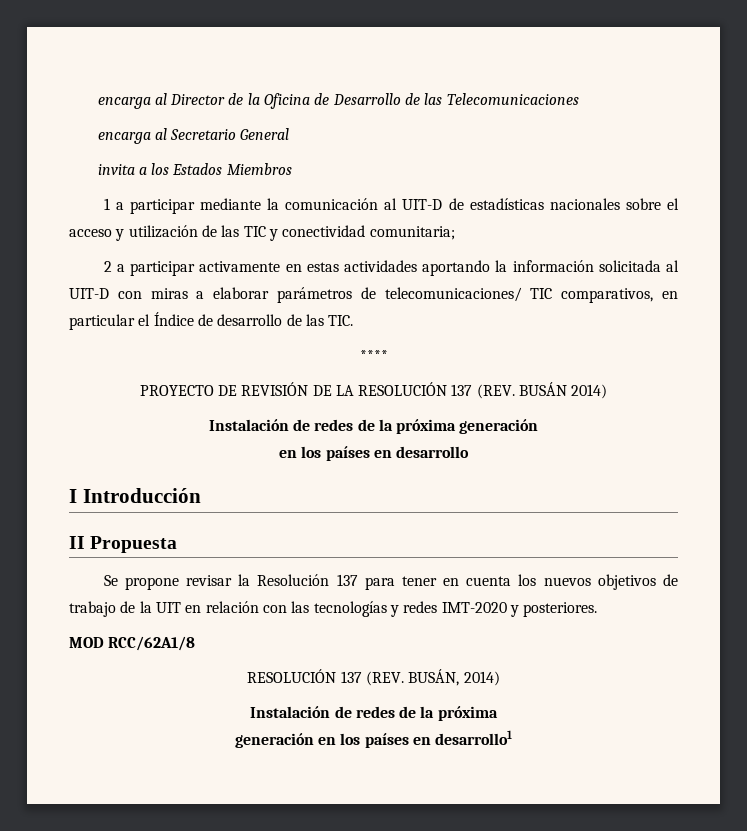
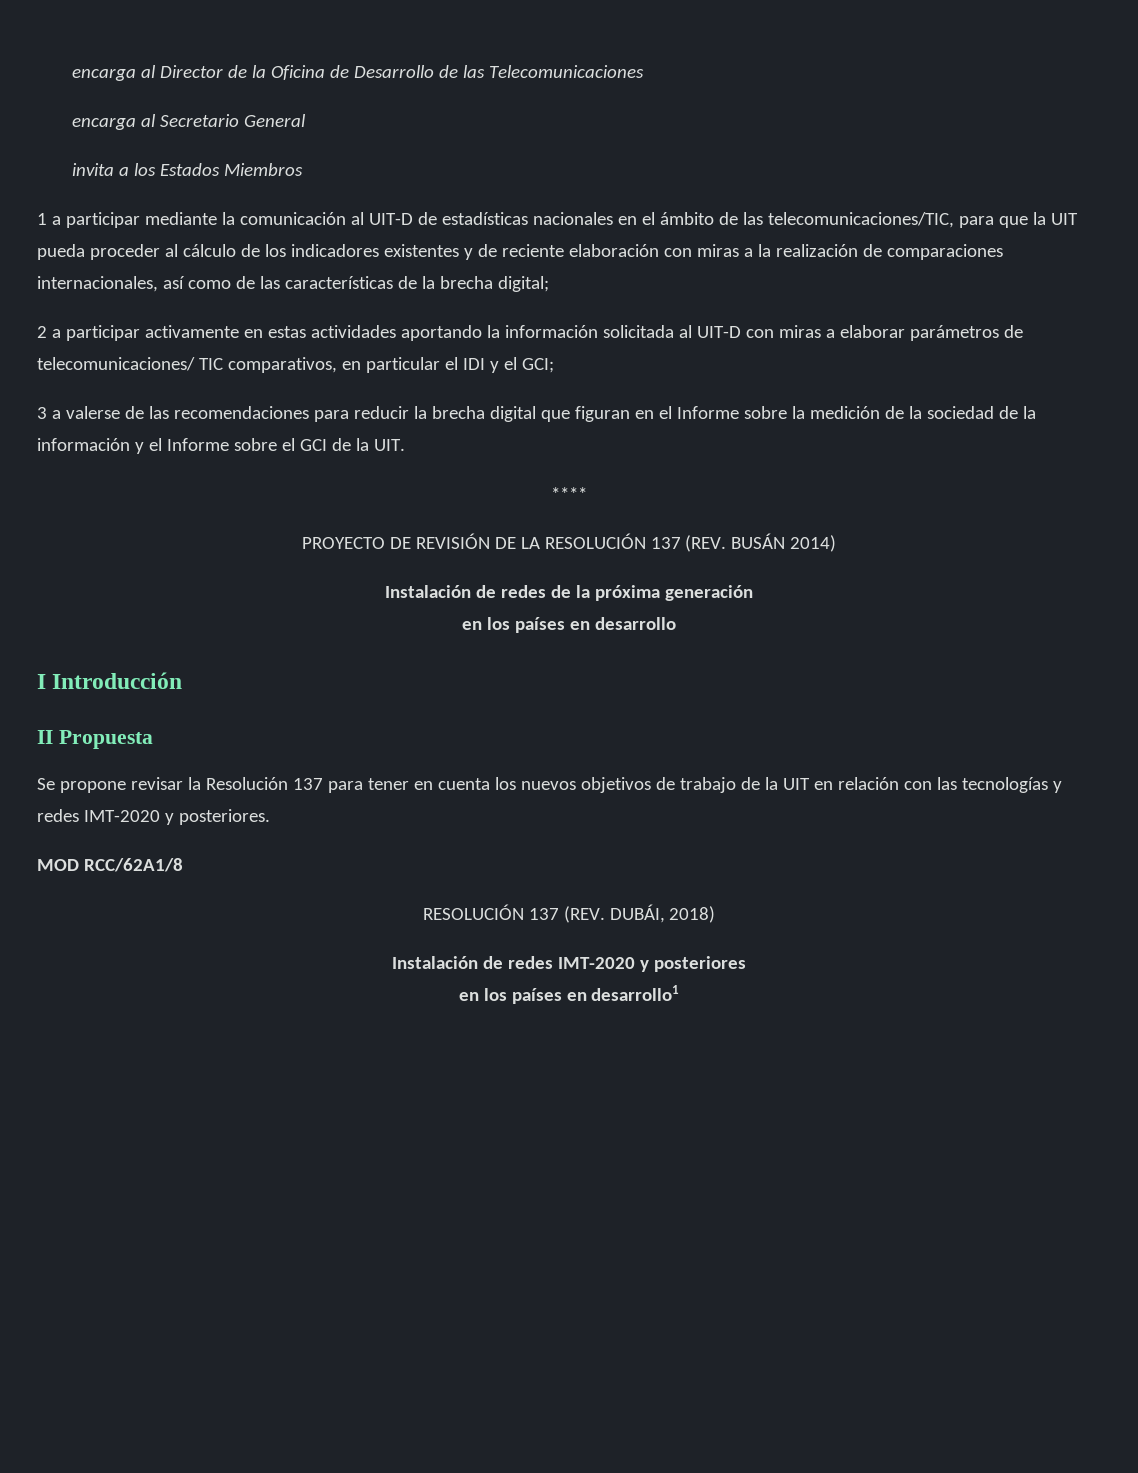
- 1 a participar mediante la comunicación al UIT-D de estadísticas nacionales sobre el acceso y utilización de las TIC y conectividad comunitaria;
+ 1 a participar mediante la comunicación al UIT-D de estadísticas nacionales en el ámbito de las telecomunicaciones/TIC, para que la UIT pueda proceder al cálculo de los indicadores existentes y de reciente elaboración con miras a la realización de comparaciones internacionales, así como de las características de la brecha digital;
- 2 a participar activamente en estas actividades aportando la información solicitada al UIT-D con miras a elaborar parámetros de telecomunicaciones/ TIC comparativos, en particular el Índice de desarrollo de las TIC.
+ 2 a participar activamente en estas actividades aportando la información solicitada al UIT-D con miras a elaborar parámetros de telecomunicaciones/ TIC comparativos, en particular el IDI y el GCI;
+ 3 a valerse de las recomendaciones para reducir la brecha digital que figuran en el Informe sobre la medición de la sociedad de la información y el Informe sobre el GCI de la UIT.
- RESOLUCIÓN 137 (REV. BUSÁN, 2014)
- Instalación de redes de la próxima
- generación en los países en desarrollo1
+ RESOLUCIÓN 137 (REV. DUBÁI, 2018)
+ Instalación de redes IMT-2020 y posteriores
+ en los países en desarrollo1

